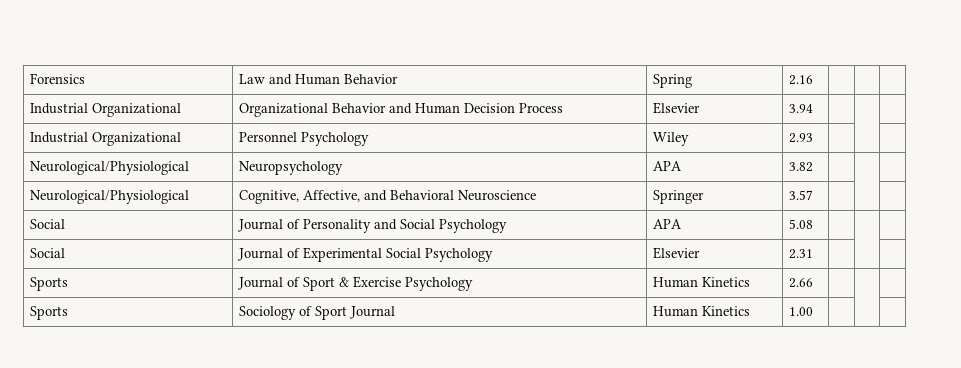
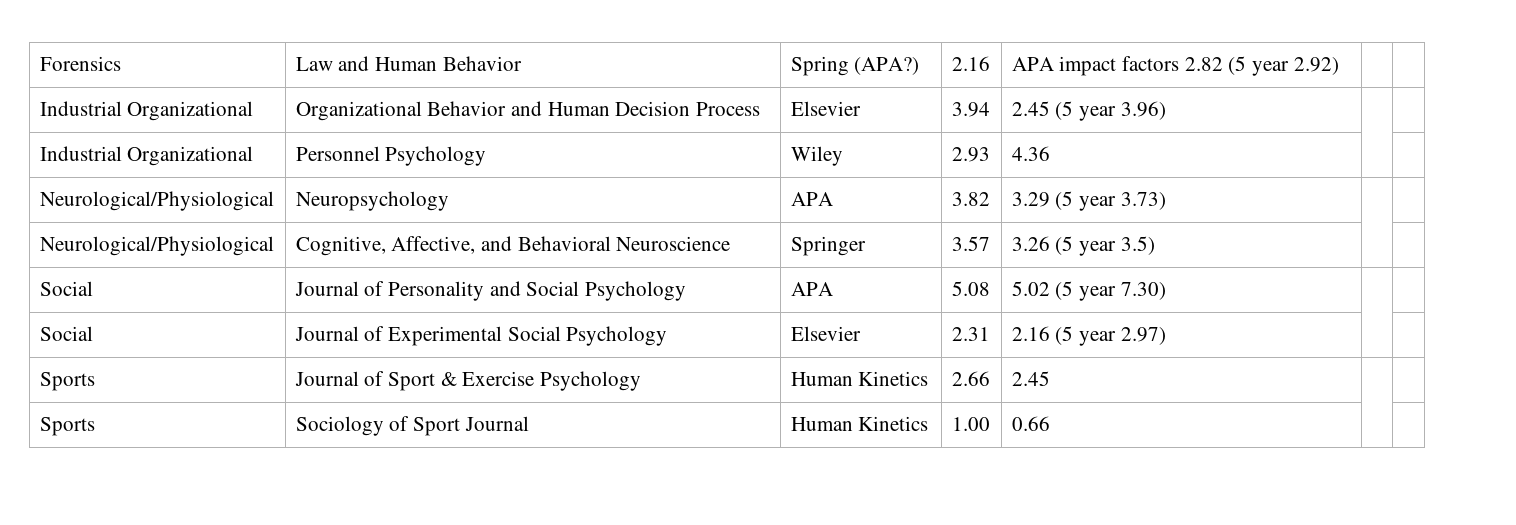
- Forensics | Law and Human Behavior | Spring | 2.16 | | |
+ Forensics | Law and Human Behavior | Spring (APA?) | 2.16 | APA impact factors 2.82 (5 year 2.92) | |
- Industrial Organizational | Organizational Behavior and Human Decision Process | Elsevier | 3.94 | | |
+ Industrial Organizational | Organizational Behavior and Human Decision Process | Elsevier | 3.94 | 2.45 (5 year 3.96) | |
- Industrial Organizational | Personnel Psychology | Wiley | 2.93 | | |
+ Industrial Organizational | Personnel Psychology | Wiley | 2.93 | 4.36 | |
- Neurological/Physiological | Neuropsychology | APA | 3.82 | | |
+ Neurological/Physiological | Neuropsychology | APA | 3.82 | 3.29 (5 year 3.73) | |
- Neurological/Physiological | Cognitive, Affective, and Behavioral Neuroscience | Springer | 3.57 | | |
+ Neurological/Physiological | Cognitive, Affective, and Behavioral Neuroscience | Springer | 3.57 | 3.26 (5 year 3.5) | |
- Social | Journal of Personality and Social Psychology | APA | 5.08 | | |
+ Social | Journal of Personality and Social Psychology | APA | 5.08 | 5.02 (5 year 7.30) | |
- Social | Journal of Experimental Social Psychology | Elsevier | 2.31 | | |
+ Social | Journal of Experimental Social Psychology | Elsevier | 2.31 | 2.16 (5 year 2.97) | |
- Sports | Journal of Sport & Exercise Psychology | Human Kinetics | 2.66 | | |
+ Sports | Journal of Sport & Exercise Psychology | Human Kinetics | 2.66 | 2.45 | |
- Sports | Sociology of Sport Journal | Human Kinetics | 1.00 | | |
+ Sports | Sociology of Sport Journal | Human Kinetics | 1.00 | 0.66 | |

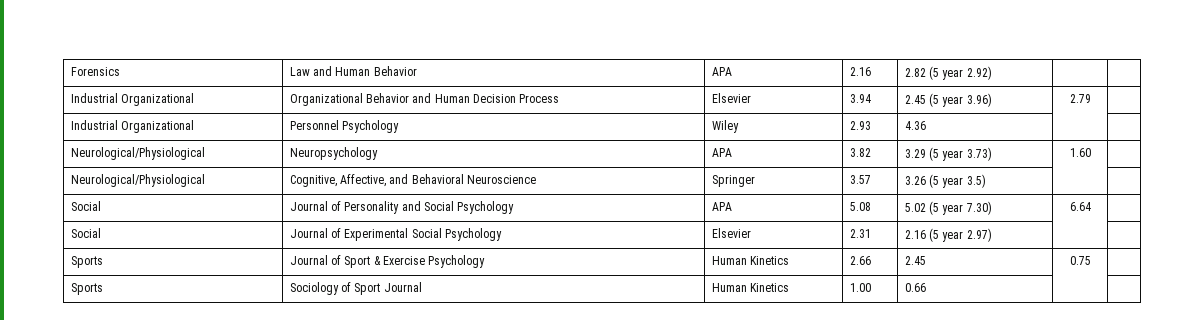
- Forensics | Law and Human Behavior | Spring (APA?) | 2.16 | APA impact factors 2.82 (5 year 2.92) | |
+ Forensics | Law and Human Behavior | APA | 2.16 | 2.82 (5 year 2.92) | |
- Industrial Organizational | Organizational Behavior and Human Decision Process | Elsevier | 3.94 | 2.45 (5 year 3.96) | |
+ Industrial Organizational | Organizational Behavior and Human Decision Process | Elsevier | 3.94 | 2.45 (5 year 3.96) | 2.79 |
- Neurological/Physiological | Neuropsychology | APA | 3.82 | 3.29 (5 year 3.73) | |
+ Neurological/Physiological | Neuropsychology | APA | 3.82 | 3.29 (5 year 3.73) | 1.60 |
- Social | Journal of Personality and Social Psychology | APA | 5.08 | 5.02 (5 year 7.30) | |
+ Social | Journal of Personality and Social Psychology | APA | 5.08 | 5.02 (5 year 7.30) | 6.64 |
- Sports | Journal of Sport & Exercise Psychology | Human Kinetics | 2.66 | 2.45 | |
+ Sports | Journal of Sport & Exercise Psychology | Human Kinetics | 2.66 | 2.45 | 0.75 |

